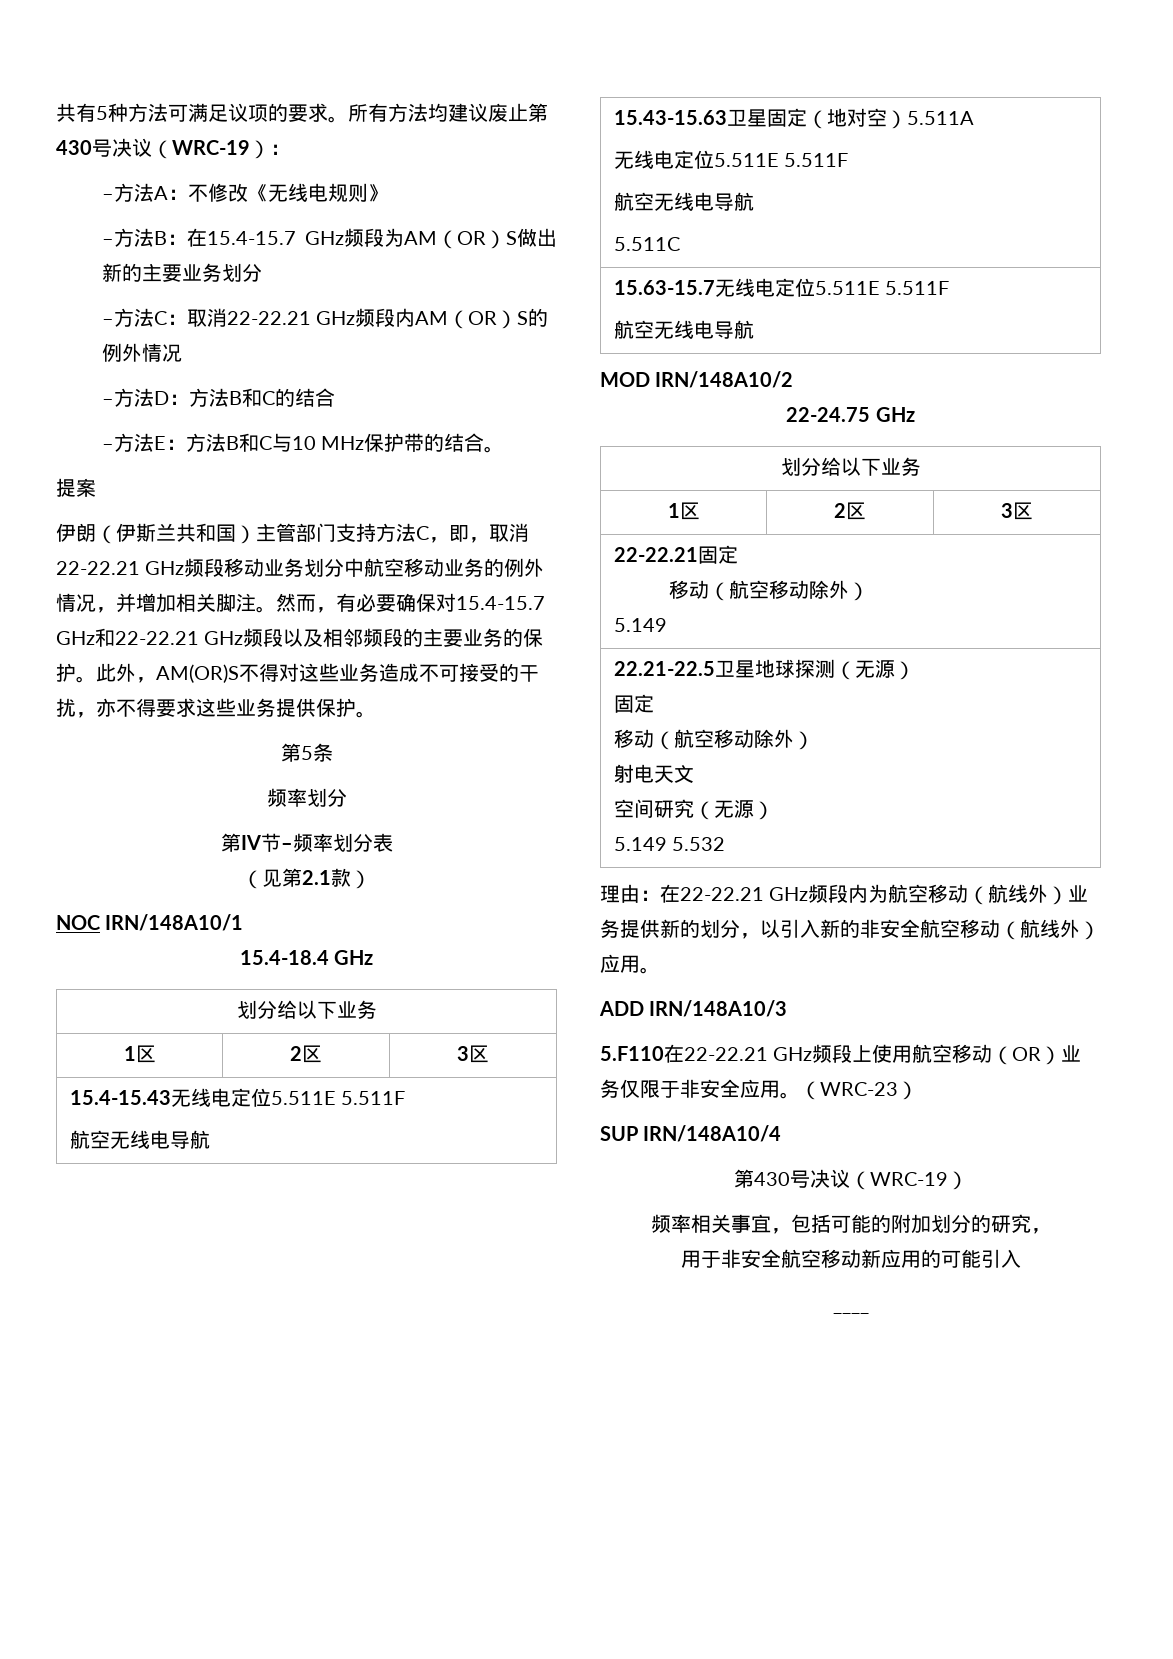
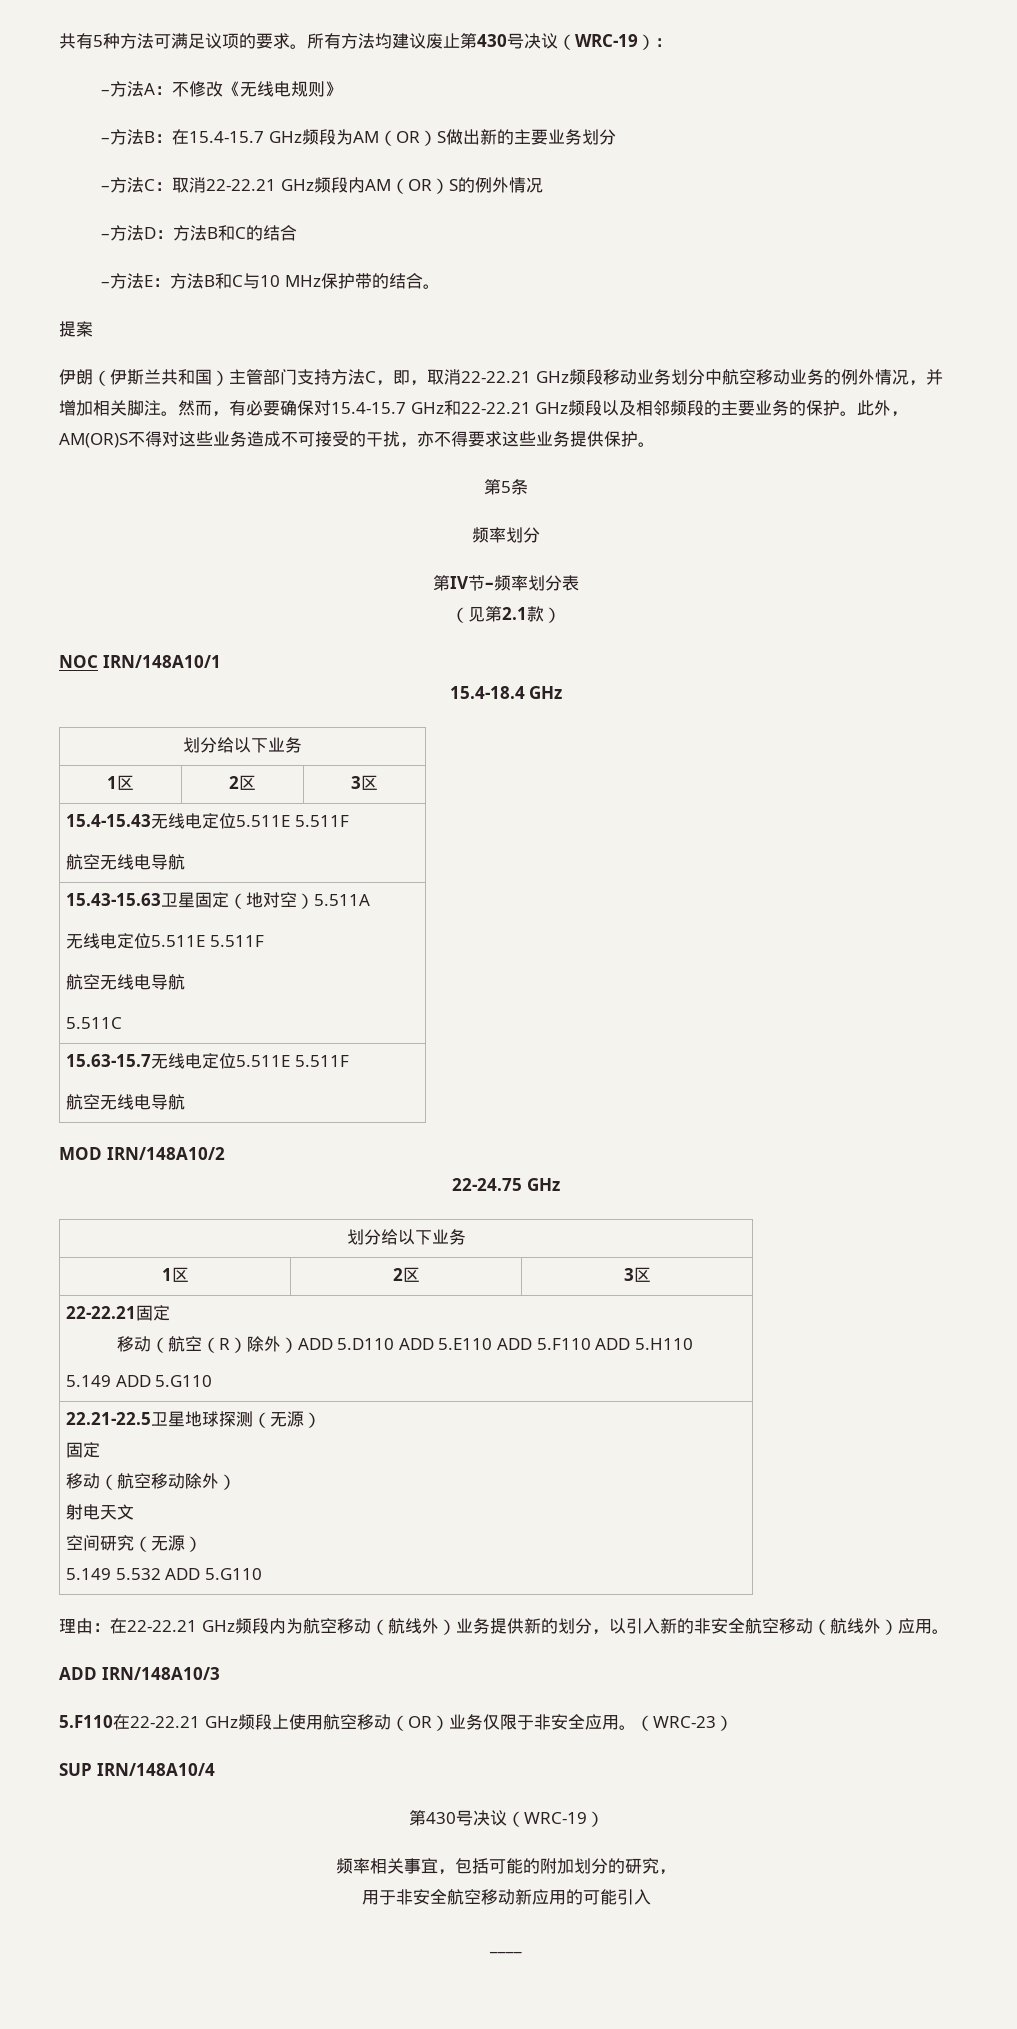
  22-22.21固定
- 移动（航空移动除外）
- 5.149
+ 移动（航空（R）除外）ADD 5.D110 ADD 5.E110 ADD 5.F110 ADD 5.H110
+ 5.149 ADD 5.G110
  22.21-22.5卫星地球探测（无源）
  固定
  移动（航空移动除外）
  射电天文
  空间研究（无源）
- 5.149 5.532
+ 5.149 5.532 ADD 5.G110

